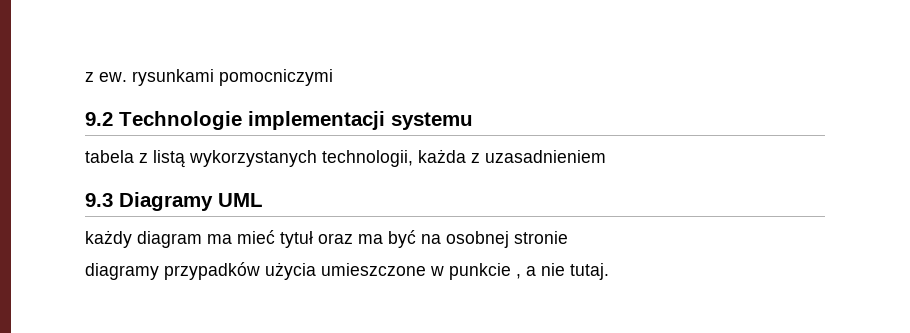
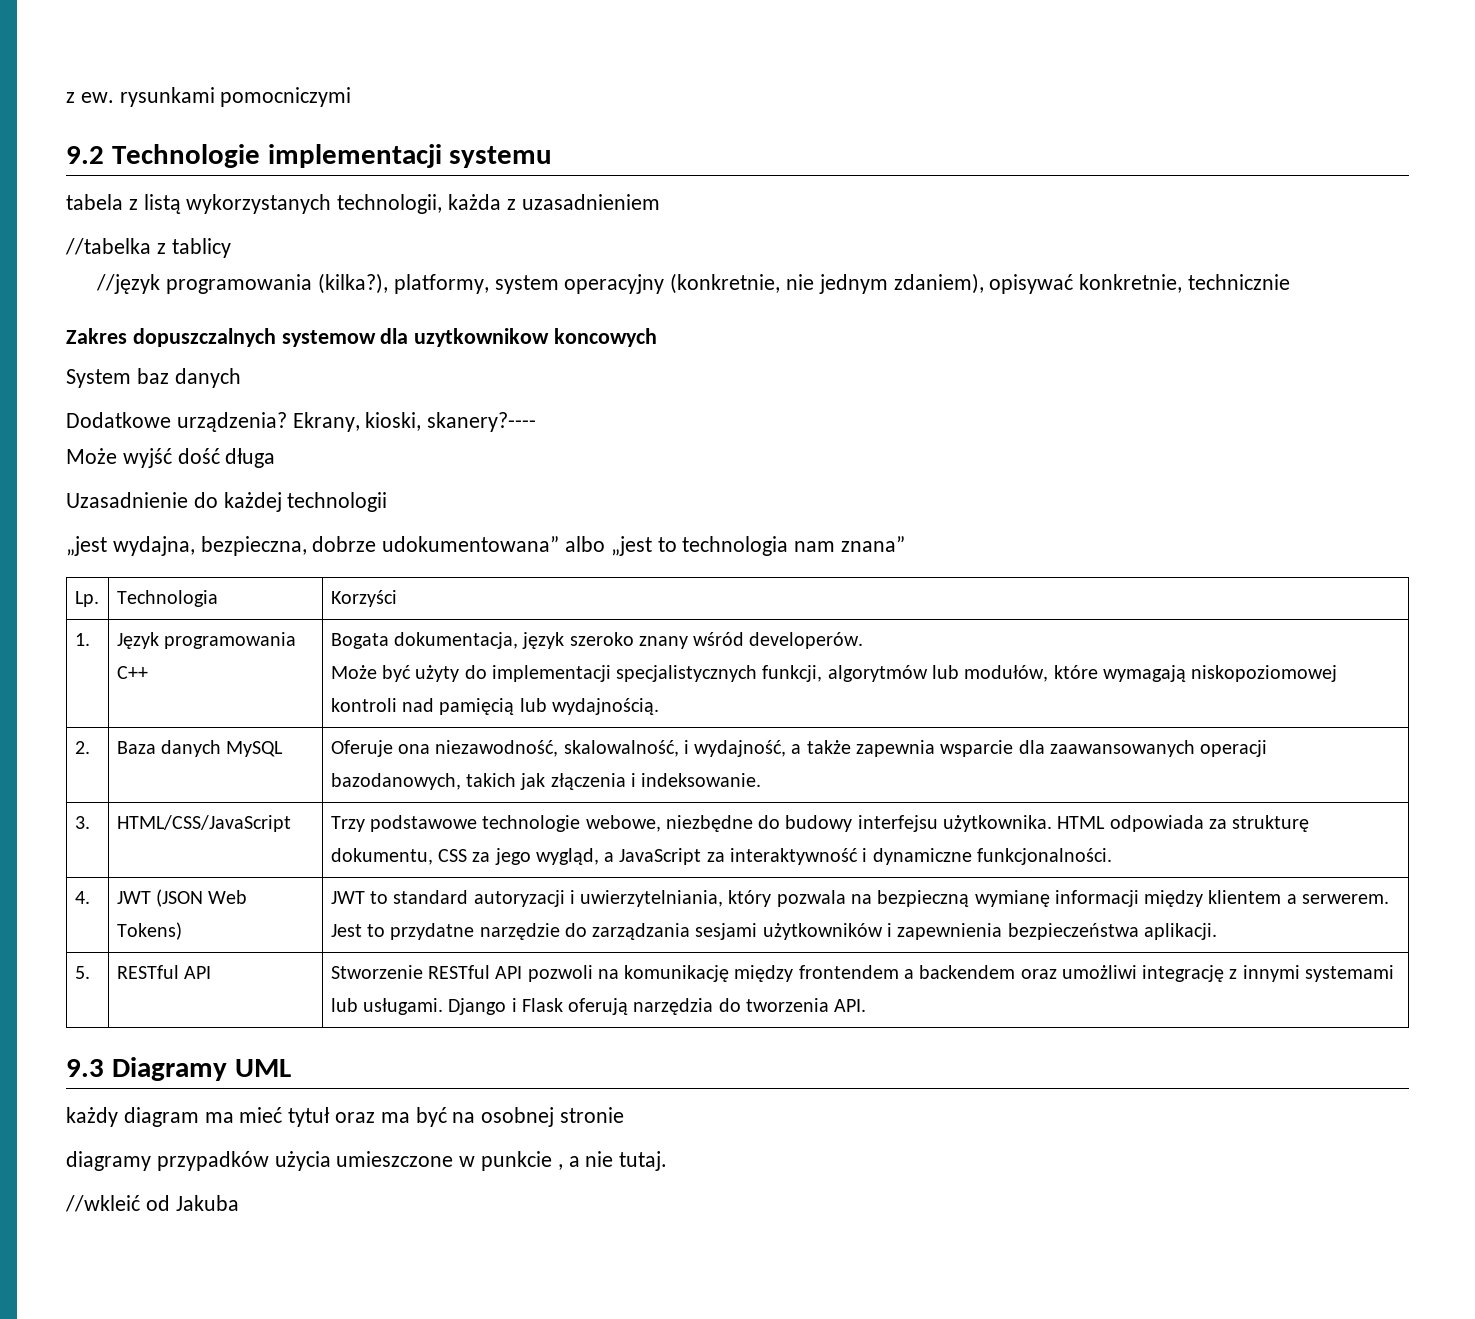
+ //tabelka z tablicy
+ //język programowania (kilka?), platformy, system operacyjny (konkretnie, nie jednym zdaniem), opisywać konkretnie, technicznie
+ Zakres dopuszczalnych systemow dla uzytkownikow koncowych
+ System baz danych
+ Dodatkowe urządzenia? Ekrany, kioski, skanery?----
+ Może wyjść dość długa
+ Uzasadnienie do każdej technologii
+ „jest wydajna, bezpieczna, dobrze udokumentowana” albo „jest to technologia nam znana”
+ Lp. | Technologia | Korzyści
+ 1. | Język programowania C++ | Bogata dokumentacja, język szeroko znany wśród developerów.
+ Może być użyty do implementacji specjalistycznych funkcji, algorytmów lub modułów, które wymagają niskopoziomowej kontroli nad pamięcią lub wydajnością.
+ 2. | Baza danych MySQL | Oferuje ona niezawodność, skalowalność, i wydajność, a także zapewnia wsparcie dla zaawansowanych operacji bazodanowych, takich jak złączenia i indeksowanie.
+ 3. | HTML/CSS/JavaScript | Trzy podstawowe technologie webowe, niezbędne do budowy interfejsu użytkownika. HTML odpowiada za strukturę dokumentu, CSS za jego wygląd, a JavaScript za interaktywność i dynamiczne funkcjonalności.
+ 4. | JWT (JSON Web Tokens) | JWT to standard autoryzacji i uwierzytelniania, który pozwala na bezpieczną wymianę informacji między klientem a serwerem. Jest to przydatne narzędzie do zarządzania sesjami użytkowników i zapewnienia bezpieczeństwa aplikacji.
+ 5. | RESTful API | Stworzenie RESTful API pozwoli na komunikację między frontendem a backendem oraz umożliwi integrację z innymi systemami lub usługami. Django i Flask oferują narzędzia do tworzenia API.
+ //wkleić od Jakuba

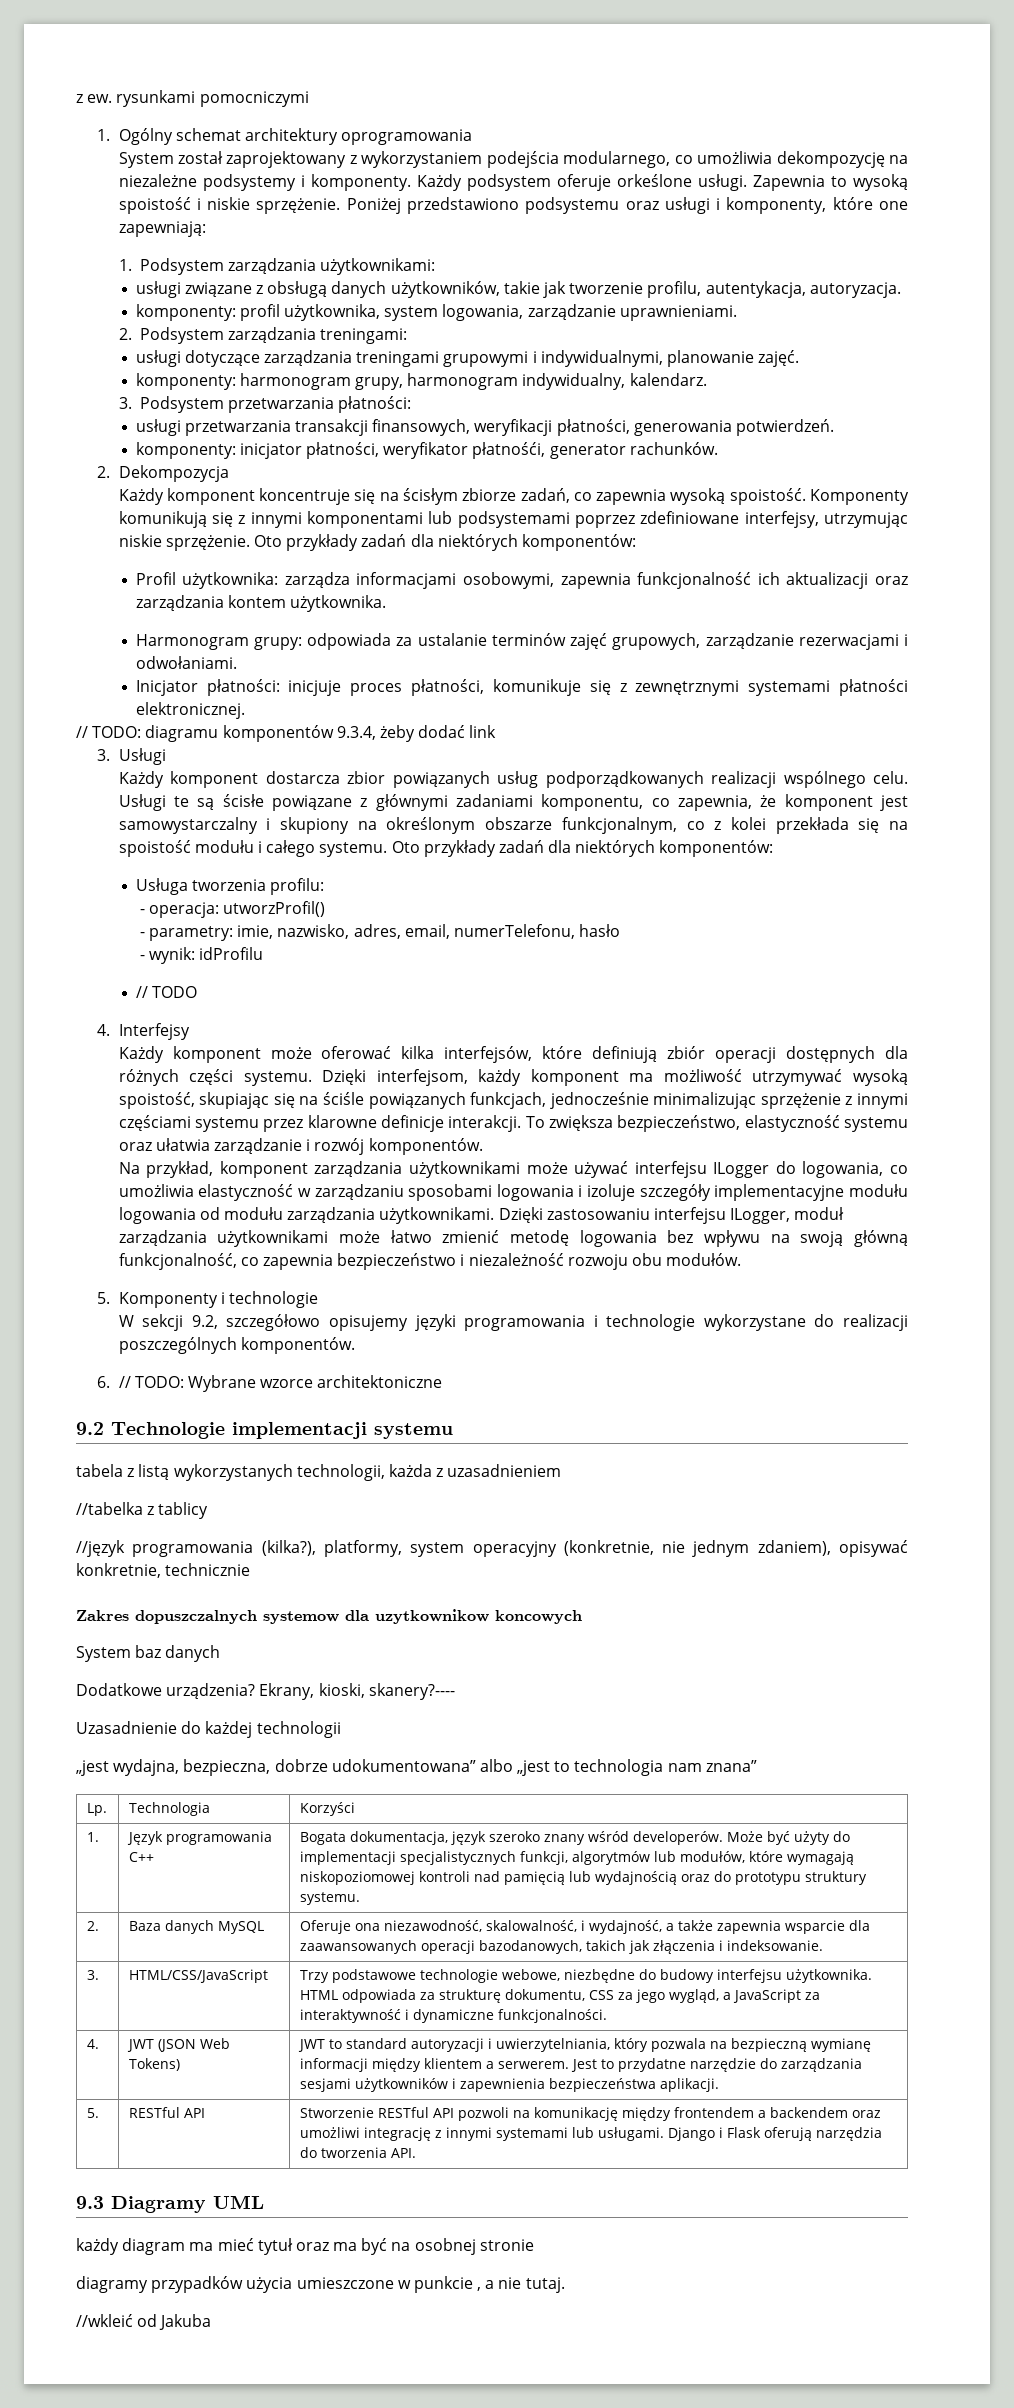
+ 1. Ogólny schemat architektury oprogramowania
+ System został zaprojektowany z wykorzystaniem podejścia modularnego, co umożliwia dekompozycję na niezależne podsystemy i komponenty. Każdy podsystem oferuje orkeślone usługi. Zapewnia to wysoką spoistość i niskie sprzężenie. Poniżej przedstawiono podsystemu oraz usługi i komponenty, które one zapewniają:
+ 1. Podsystem zarządzania użytkownikami:
+ usługi związane z obsługą danych użytkowników, takie jak tworzenie profilu, autentykacja, autoryzacja.
+ komponenty: profil użytkownika, system logowania, zarządzanie uprawnieniami.
+ 2. Podsystem zarządzania treningami:
+ usługi dotyczące zarządzania treningami grupowymi i indywidualnymi, planowanie zajęć.
+ komponenty: harmonogram grupy, harmonogram indywidualny, kalendarz.
+ 3. Podsystem przetwarzania płatności:
+ usługi przetwarzania transakcji finansowych, weryfikacji płatności, generowania potwierdzeń.
+ komponenty: inicjator płatności, weryfikator płatnośći, generator rachunków.
+ 2. Dekompozycja
+ Każdy komponent koncentruje się na ścisłym zbiorze zadań, co zapewnia wysoką spoistość. Komponenty komunikują się z innymi komponentami lub podsystemami poprzez zdefiniowane interfejsy, utrzymując niskie sprzężenie. Oto przykłady zadań dla niektórych komponentów:
+ Profil użytkownika: zarządza informacjami osobowymi, zapewnia funkcjonalność ich aktualizacji oraz zarządzania kontem użytkownika.
+ Harmonogram grupy: odpowiada za ustalanie terminów zajęć grupowych, zarządzanie rezerwacjami i odwołaniami.
+ Inicjator płatności: inicjuje proces płatności, komunikuje się z zewnętrznymi systemami płatności elektronicznej.
+ // TODO: diagramu komponentów 9.3.4, żeby dodać link
+ 3. Usługi
+ Każdy komponent dostarcza zbior powiązanych usług podporządkowanych realizacji wspólnego celu. Usługi te są ścisłe powiązane z głównymi zadaniami komponentu, co zapewnia, że komponent jest samowystarczalny i skupiony na określonym obszarze funkcjonalnym, co z kolei przekłada się na spoistość modułu i całego systemu. Oto przykłady zadań dla niektórych komponentów:
+ Usługa tworzenia profilu:
+ - operacja: utworzProfil()
+ - parametry: imie, nazwisko, adres, email, numerTelefonu, hasło
+ - wynik: idProfilu
+ // TODO
+ 4. Interfejsy
+ Każdy komponent może oferować kilka interfejsów, które definiują zbiór operacji dostępnych dla różnych części systemu. Dzięki interfejsom, każdy komponent ma możliwość utrzymywać wysoką spoistość, skupiając się na ściśle powiązanych funkcjach, jednocześnie minimalizując sprzężenie z innymi częściami systemu przez klarowne definicje interakcji. To zwiększa bezpieczeństwo, elastyczność systemu oraz ułatwia zarządzanie i rozwój komponentów.
+ Na przykład, komponent zarządzania użytkownikami może używać interfejsu ILogger do logowania, co umożliwia elastyczność w zarządzaniu sposobami logowania i izoluje szczegóły implementacyjne modułu logowania od modułu zarządzania użytkownikami. Dzięki zastosowaniu interfejsu ILogger, moduł zarządzania użytkownikami może łatwo zmienić metodę logowania bez wpływu na swoją główną funkcjonalność, co zapewnia bezpieczeństwo i niezależność rozwoju obu modułów.
+ 5. Komponenty i technologie
+ W sekcji 9.2, szczegółowo opisujemy języki programowania i technologie wykorzystane do realizacji poszczególnych komponentów.
+ 6. // TODO: Wybrane wzorce architektoniczne
- Może wyjść dość długa
- 1. | Język programowania C++ | Bogata dokumentacja, język szeroko znany wśród developerów.
- Może być użyty do implementacji specjalistycznych funkcji, algorytmów lub modułów, które wymagają niskopoziomowej kontroli nad pamięcią lub wydajnością.
+ 1. | Język programowania C++ | Bogata dokumentacja, język szeroko znany wśród developerów. Może być użyty do implementacji specjalistycznych funkcji, algorytmów lub modułów, które wymagają niskopoziomowej kontroli nad pamięcią lub wydajnością oraz do prototypu struktury systemu.

